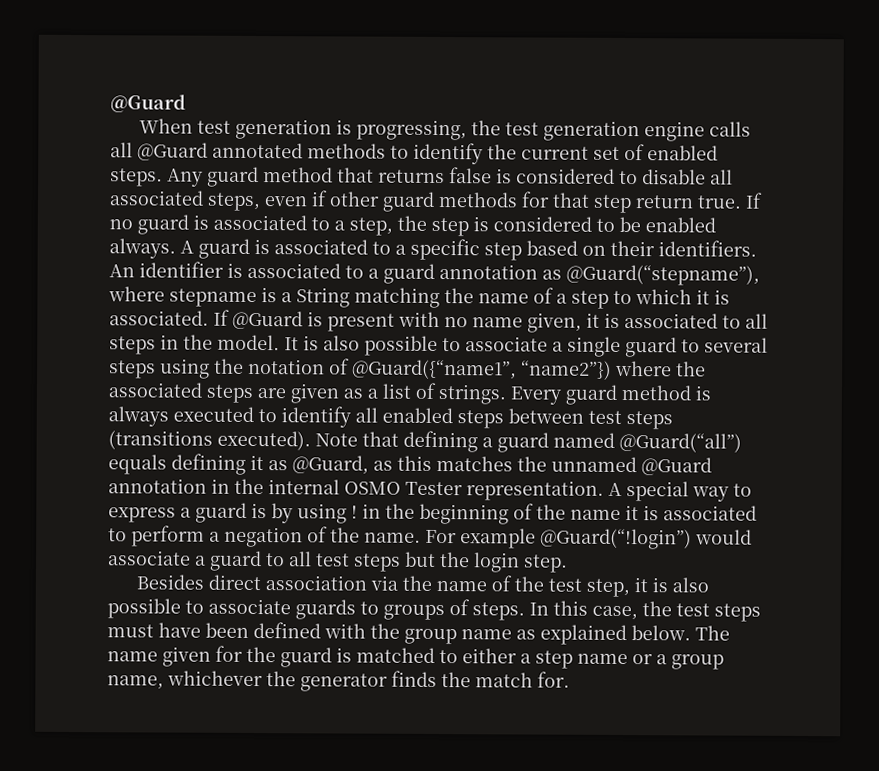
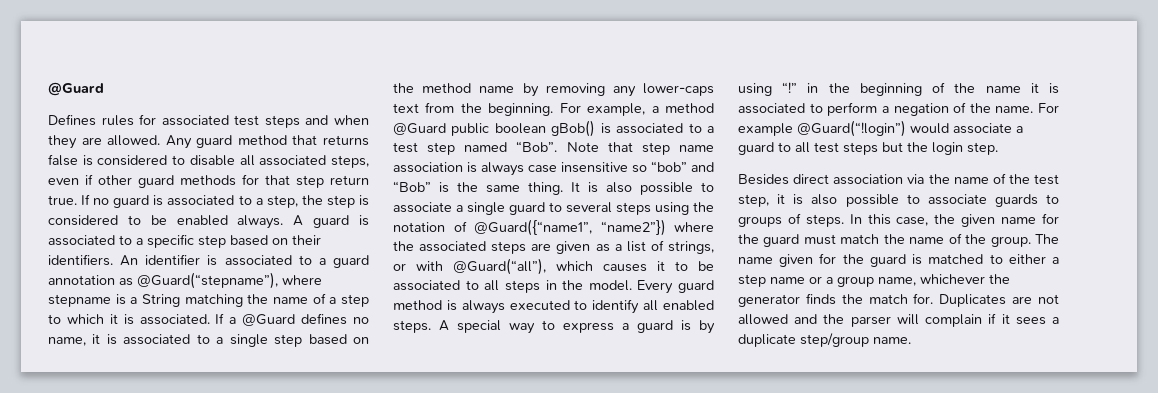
- When test generation is progressing, the test generation engine calls all @Guard annotated methods to identify the current set of enabled steps.
+ Defines rules for associated test steps and when they are allowed.
- If @Guard is present with no name given, it is associated to all steps in the model.
+ If a @Guard defines no name, it is associated to a single step based on the method name by removing any lower-caps text from the beginning. For example, a method @Guard public boolean gBob() is associated to a test step named “Bob”. Note that step name association is always case insensitive so “bob” and “Bob” is the same thing.
- It is also possible to associate a single guard to several steps using the notation of @Guard({“name1”, “name2”}) where the associated steps are given as a list of strings.
+ It is also possible to associate a single guard to several steps using the notation of @Guard({“name1”, “name2”}) where the associated steps are given as a list of strings, or with @Guard(“all”), which causes it to be associated to all steps in the model.
- Every guard method is always executed to identify all enabled steps between test steps (transitions executed). Note that defining a guard named @Guard(“all”) equals defining it as @Guard, as this matches the unnamed @Guard annotation in the internal OSMO Tester representation.
+ Every guard method is always executed to identify all enabled steps.
- A special way to express a guard is by using ! in the beginning of the name it is associated to perform a negation of the name.
+ A special way to express a guard is by using “!” in the beginning of the name it is associated to perform a negation of the name.
- In this case, the test steps must have been defined with the group name as explained below.
+ In this case, the given name for the guard must match the name of the group.
+ Duplicates are not allowed and the parser will complain if it sees a duplicate step/group name.

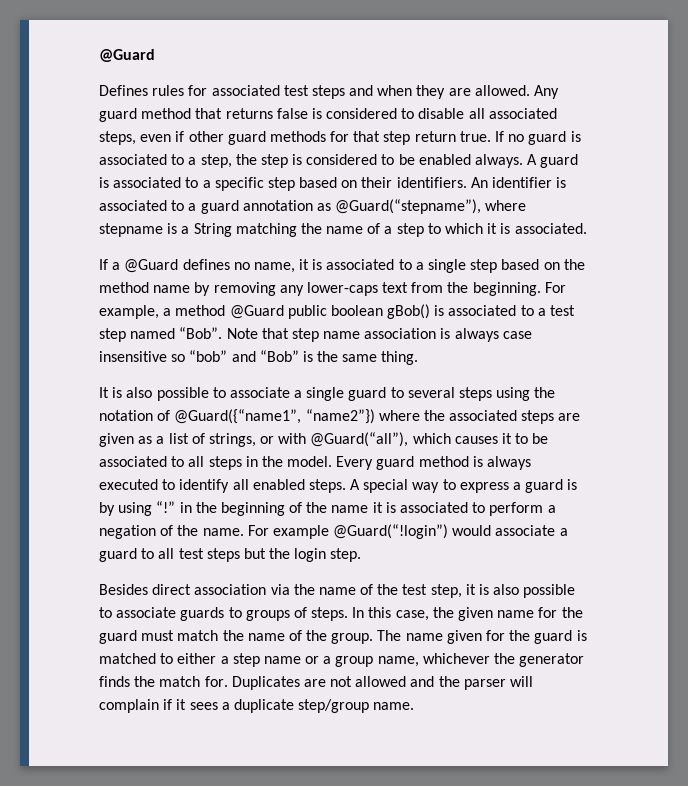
- An identifier is associated to a guard annotation as @Guard(“stepname”), where stepname is a String matching the name of a step to which it is associated. If a @Guard defines no name, it is associated to a single step based on the method name by removing any lower-caps text from the beginning.
+ An identifier is associated to a guard annotation as @Guard(“stepname”), where stepname is a String matching the name of a step to which it is associated.
+ If a @Guard defines no name, it is associated to a single step based on the method name by removing any lower-caps text from the beginning.
- Note that step name association is always case insensitive so “bob” and “Bob” is the same thing. It is also possible to associate a single guard to several steps using the notation of @Guard({“name1”, “name2”}) where the associated steps are given as a list of strings, or with @Guard(“all”), which causes it to be associated to all steps in the model.
+ Note that step name association is always case insensitive so “bob” and “Bob” is the same thing.
+ It is also possible to associate a single guard to several steps using the notation of @Guard({“name1”, “name2”}) where the associated steps are given as a list of strings, or with @Guard(“all”), which causes it to be associated to all steps in the model.

